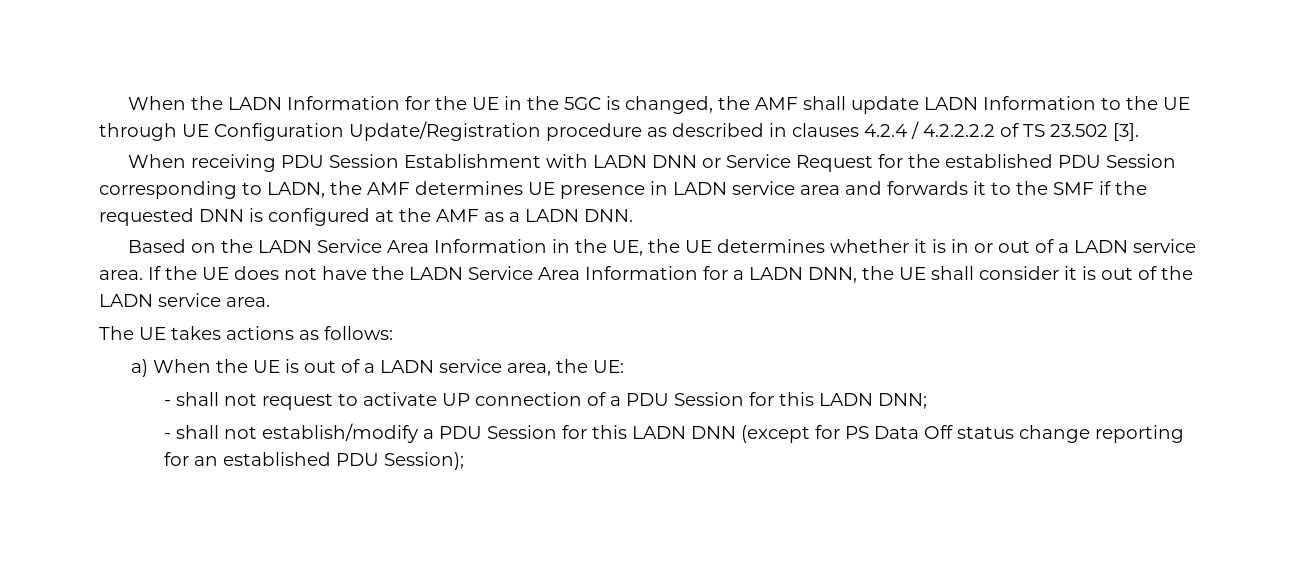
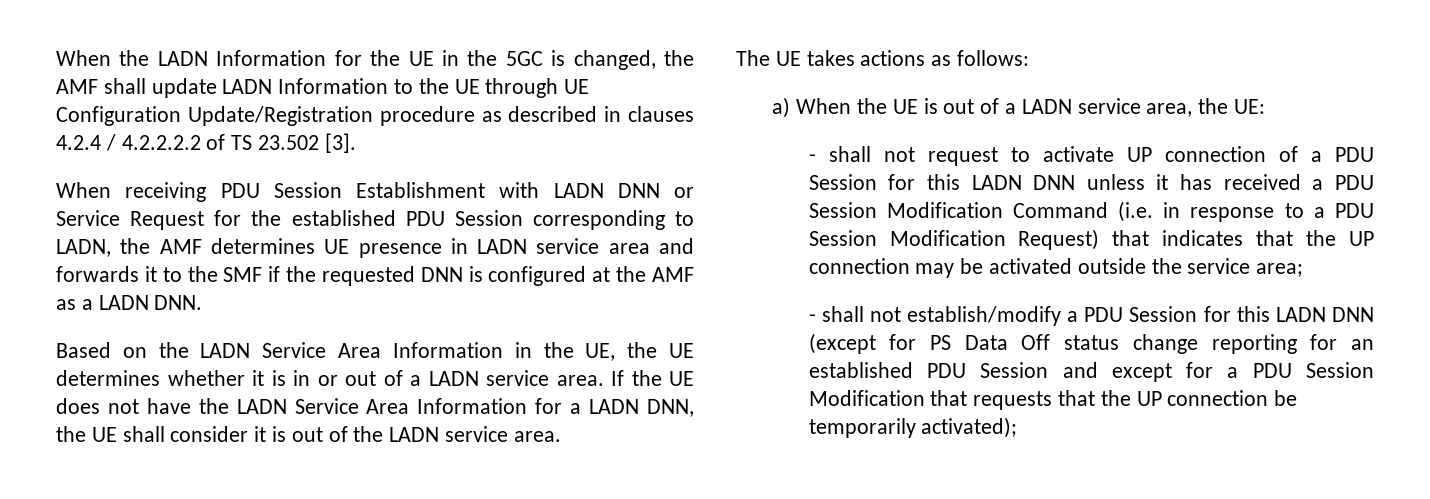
- - shall not request to activate UP connection of a PDU Session for this LADN DNN;
+ - shall not request to activate UP connection of a PDU Session for this LADN DNN unless it has received a PDU Session Modification Command (i.e. in response to a PDU Session Modification Request) that indicates that the UP connection may be activated outside the service area;
- - shall not establish/modify a PDU Session for this LADN DNN (except for PS Data Off status change reporting for an established PDU Session);
+ - shall not establish/modify a PDU Session for this LADN DNN (except for PS Data Off status change reporting for an established PDU Session and except for a PDU Session Modification that requests that the UP connection be temporarily activated);

